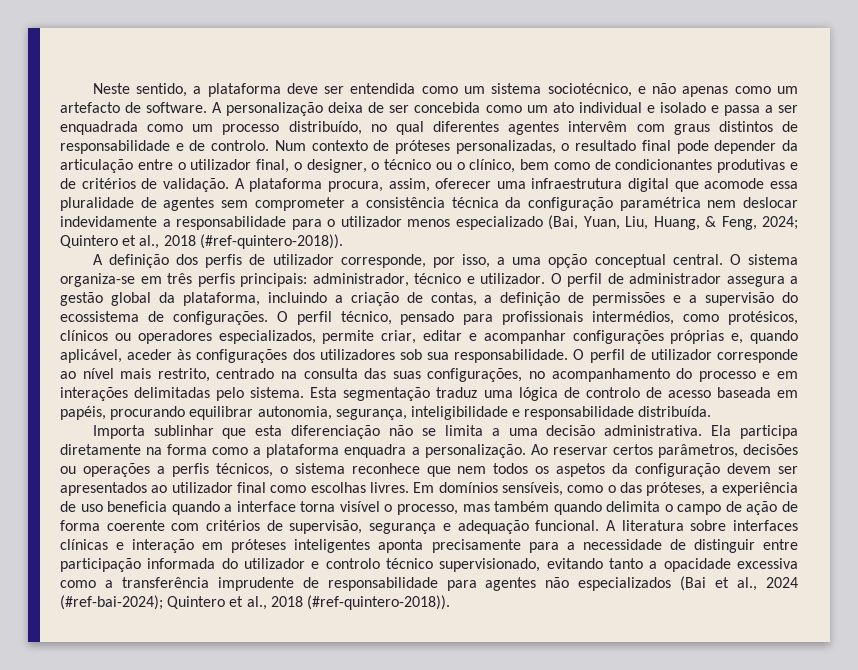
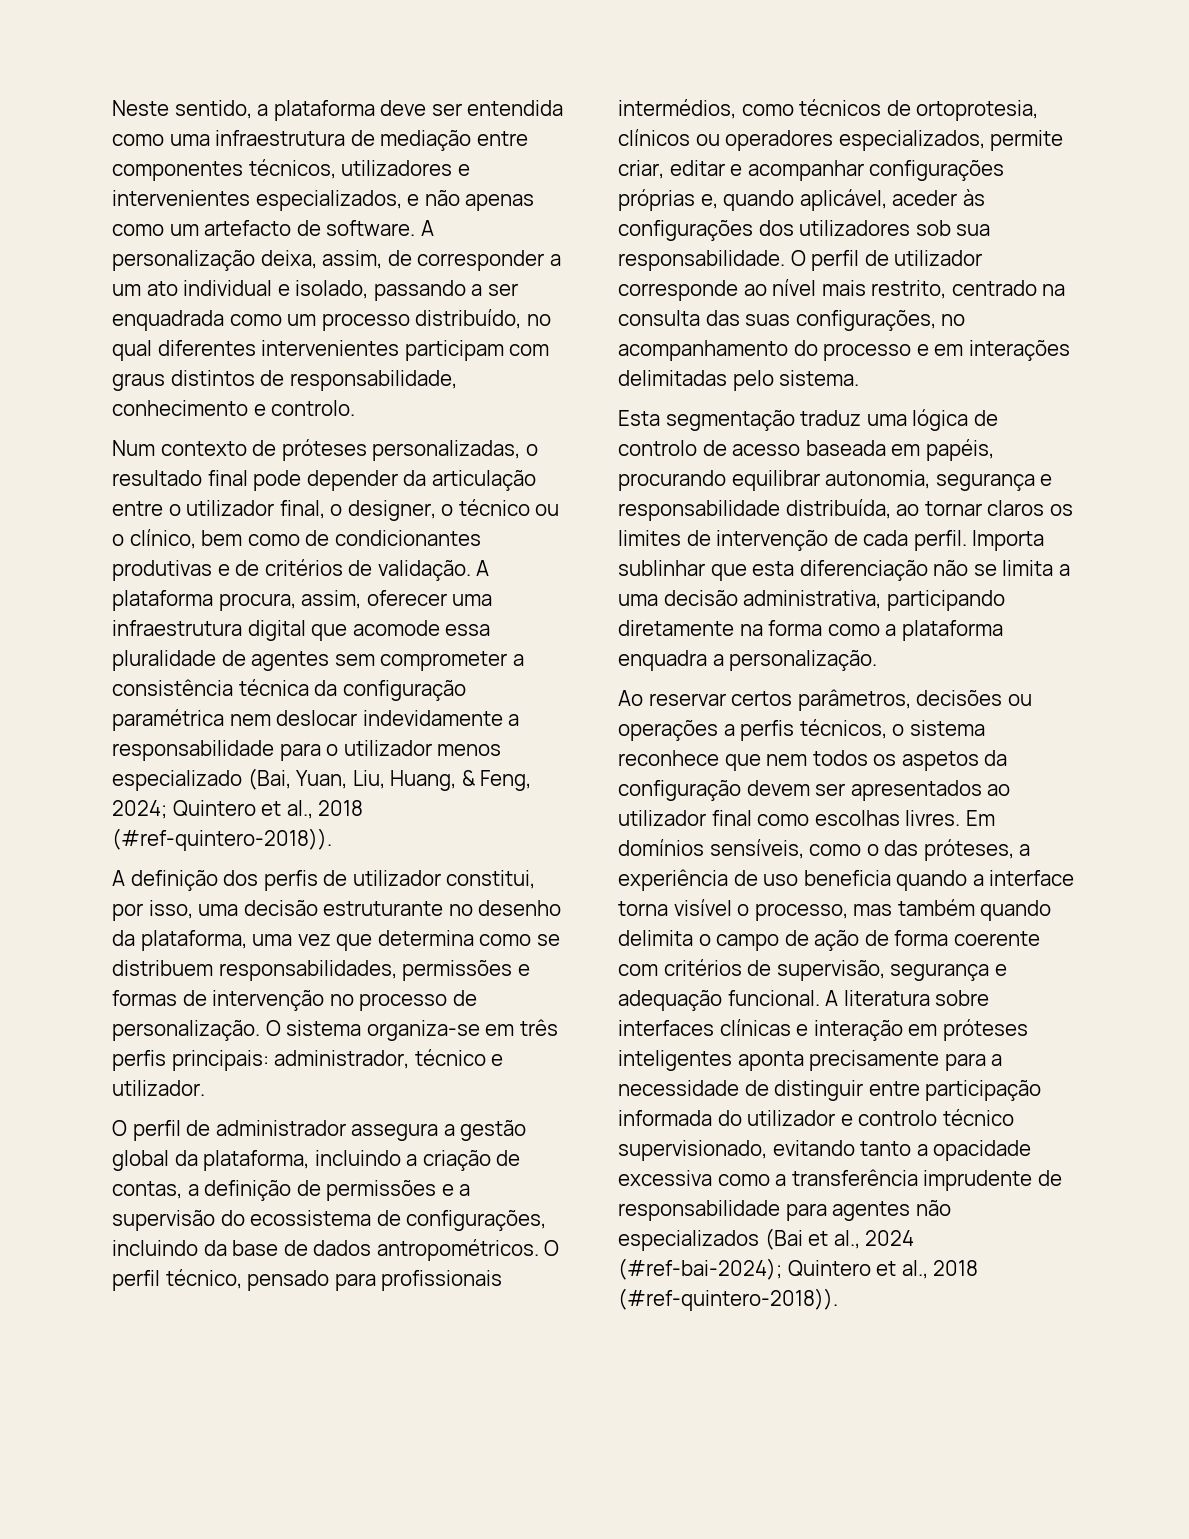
- Neste sentido, a plataforma deve ser entendida como um sistema sociotécnico, e não apenas como um artefacto de software.
+ Neste sentido, a plataforma deve ser entendida como uma infraestrutura de mediação entre componentes técnicos, utilizadores e intervenientes especializados, e não apenas como um artefacto de software.
- A personalização deixa de ser concebida como um ato individual e isolado e passa a ser enquadrada como um processo distribuído, no qual diferentes agentes intervêm com graus distintos de responsabilidade e de controlo. Num contexto de próteses personalizadas, o resultado final pode depender da articulação entre o utilizador final, o designer, o técnico ou o clínico, bem como de condicionantes produtivas e de critérios de validação.
+ A personalização deixa, assim, de corresponder a um ato individual e isolado, passando a ser enquadrada como um processo distribuído, no qual diferentes intervenientes participam com graus distintos de responsabilidade, conhecimento e controlo.
+ Num contexto de próteses personalizadas, o resultado final pode depender da articulação entre o utilizador final, o designer, o técnico ou o clínico, bem como de condicionantes produtivas e de critérios de validação.
- A definição dos perfis de utilizador corresponde, por isso, a uma opção conceptual central.
+ A definição dos perfis de utilizador constitui, por isso, uma decisão estruturante no desenho da plataforma, uma vez que determina como se distribuem responsabilidades, permissões e formas de intervenção no processo de personalização.
- O sistema organiza-se em três perfis principais: administrador, técnico e utilizador. O perfil de administrador assegura a gestão global da plataforma, incluindo a criação de contas, a definição de permissões e a supervisão do ecossistema de configurações.
+ O sistema organiza-se em três perfis principais: administrador, técnico e utilizador.
+ O perfil de administrador assegura a gestão global da plataforma, incluindo a criação de contas, a definição de permissões e a supervisão do ecossistema de configurações, incluindo da base de dados antropométricos.
- O perfil técnico, pensado para profissionais intermédios, como protésicos, clínicos ou operadores especializados, permite criar, editar e acompanhar configurações próprias e, quando aplicável, aceder às configurações dos utilizadores sob sua responsabilidade.
+ O perfil técnico, pensado para profissionais intermédios, como técnicos de ortoprotesia, clínicos ou operadores especializados, permite criar, editar e acompanhar configurações próprias e, quando aplicável, aceder às configurações dos utilizadores sob sua responsabilidade.
- O perfil de utilizador corresponde ao nível mais restrito, centrado na consulta das suas configurações, no acompanhamento do processo e em interações delimitadas pelo sistema. Esta segmentação traduz uma lógica de controlo de acesso baseada em papéis, procurando equilibrar autonomia, segurança, inteligibilidade e responsabilidade distribuída.
- Importa sublinhar que esta diferenciação não se limita a uma decisão administrativa. Ela participa diretamente na forma como a plataforma enquadra a personalização. Ao reservar certos parâmetros, decisões ou operações a perfis técnicos, o sistema reconhece que nem todos os aspetos da configuração devem ser apresentados ao utilizador final como escolhas livres.
+ O perfil de utilizador corresponde ao nível mais restrito, centrado na consulta das suas configurações, no acompanhamento do processo e em interações delimitadas pelo sistema.
+ Esta segmentação traduz uma lógica de controlo de acesso baseada em papéis, procurando equilibrar autonomia, segurança e responsabilidade distribuída, ao tornar claros os limites de intervenção de cada perfil. Importa sublinhar que esta diferenciação não se limita a uma decisão administrativa, participando diretamente na forma como a plataforma enquadra a personalização.
+ Ao reservar certos parâmetros, decisões ou operações a perfis técnicos, o sistema reconhece que nem todos os aspetos da configuração devem ser apresentados ao utilizador final como escolhas livres.

